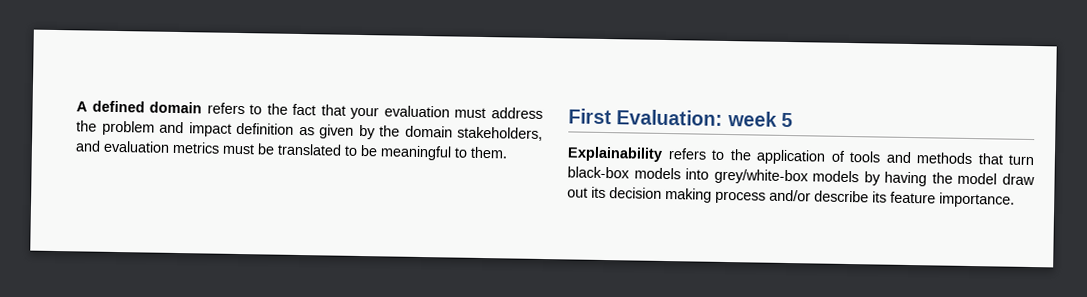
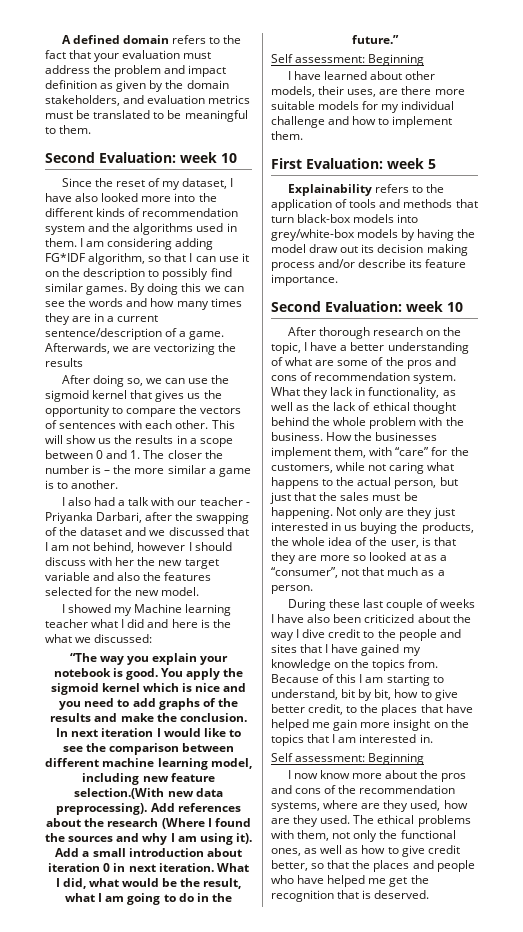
  A defined domain refers to the fact that your evaluation must address the problem and impact definition as given by the domain stakeholders, and evaluation metrics must be translated to be meaningful to them.
+ Second Evaluation: week 10
+ Since the reset of my dataset, I have also looked more into the different kinds of recommendation system and the algorithms used in them. I am considering adding FG*IDF algorithm, so that I can use it on the description to possibly find similar games. By doing this we can see the words and how many times they are in a current sentence/description of a game. Afterwards, we are vectorizing the results
+ After doing so, we can use the sigmoid kernel that gives us the opportunity to compare the vectors of sentences with each other. This will show us the results in a scope between 0 and 1. The closer the number is – the more similar a game is to another.
+ I also had a talk with our teacher - Priyanka Darbari, after the swapping of the dataset and we discussed that I am not behind, however I should discuss with her the new target variable and also the features selected for the new model.
+ I showed my Machine learning teacher what I did and here is the what we discussed:
+ “The way you explain your notebook is good. You apply the sigmoid kernel which is nice and you need to add graphs of the results and make the conclusion. In next iteration I would like to see the comparison between different machine learning model, including new feature selection.(With new data preprocessing). Add references about the research (Where I found the sources and why I am using it). Add a small introduction about iteration 0 in next iteration. What I did, what would be the result, what I am going to do in the future.”
+ Self assessment: Beginning
+ I have learned about other models, their uses, are there more suitable models for my individual challenge and how to implement them.
  Explainability refers to the application of tools and methods that turn black-box models into grey/white-box models by having the model draw out its decision making process and/or describe its feature importance.
+ Second Evaluation: week 10
+ After thorough research on the topic, I have a better understanding of what are some of the pros and cons of recommendation system. What they lack in functionality, as well as the lack of ethical thought behind the whole problem with the business. How the businesses implement them, with “care” for the customers, while not caring what happens to the actual person, but just that the sales must be happening. Not only are they just interested in us buying the products, the whole idea of the user, is that they are more so looked at as a “consumer”, not that much as a person.
+ During these last couple of weeks I have also been criticized about the way I dive credit to the people and sites that I have gained my knowledge on the topics from. Because of this I am starting to understand, bit by bit, how to give better credit, to the places that have helped me gain more insight on the topics that I am interested in.
+ Self assessment: Beginning
+ I now know more about the pros and cons of the recommendation systems, where are they used, how are they used. The ethical problems with them, not only the functional ones, as well as how to give credit better, so that the places and people who have helped me get the recognition that is deserved.

